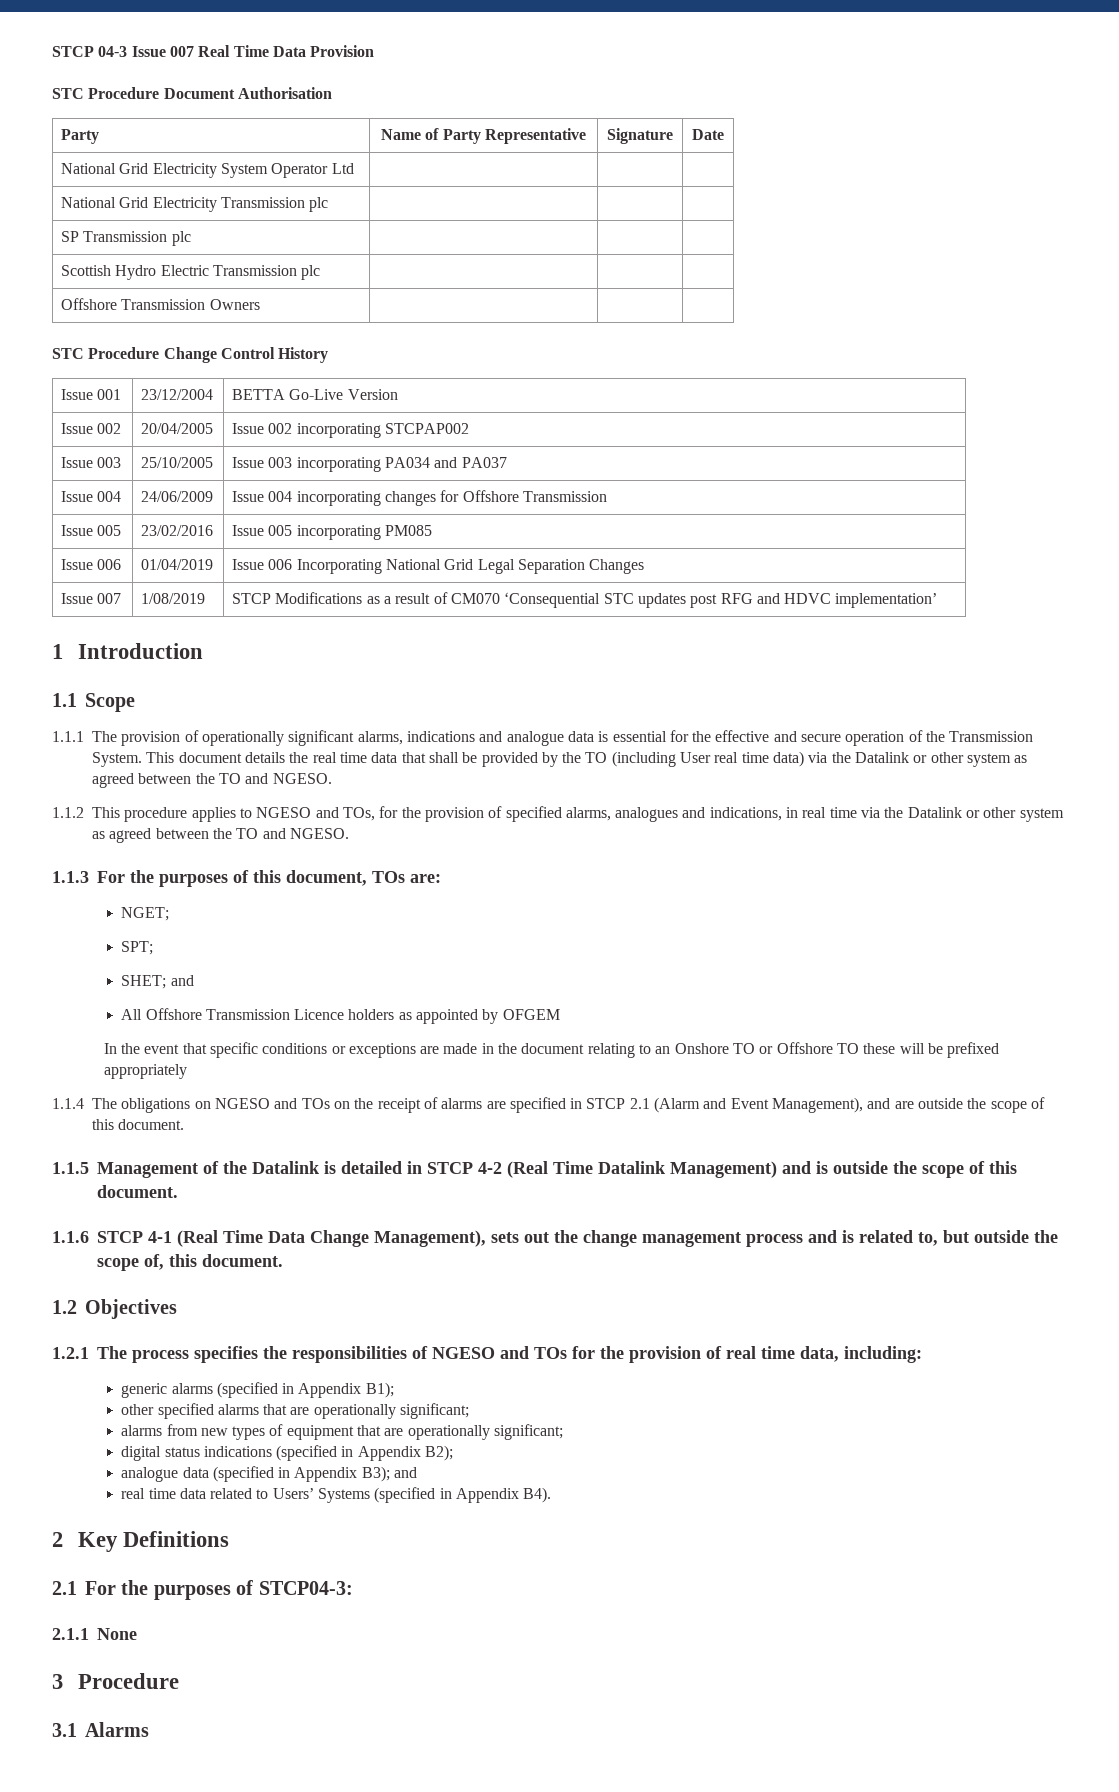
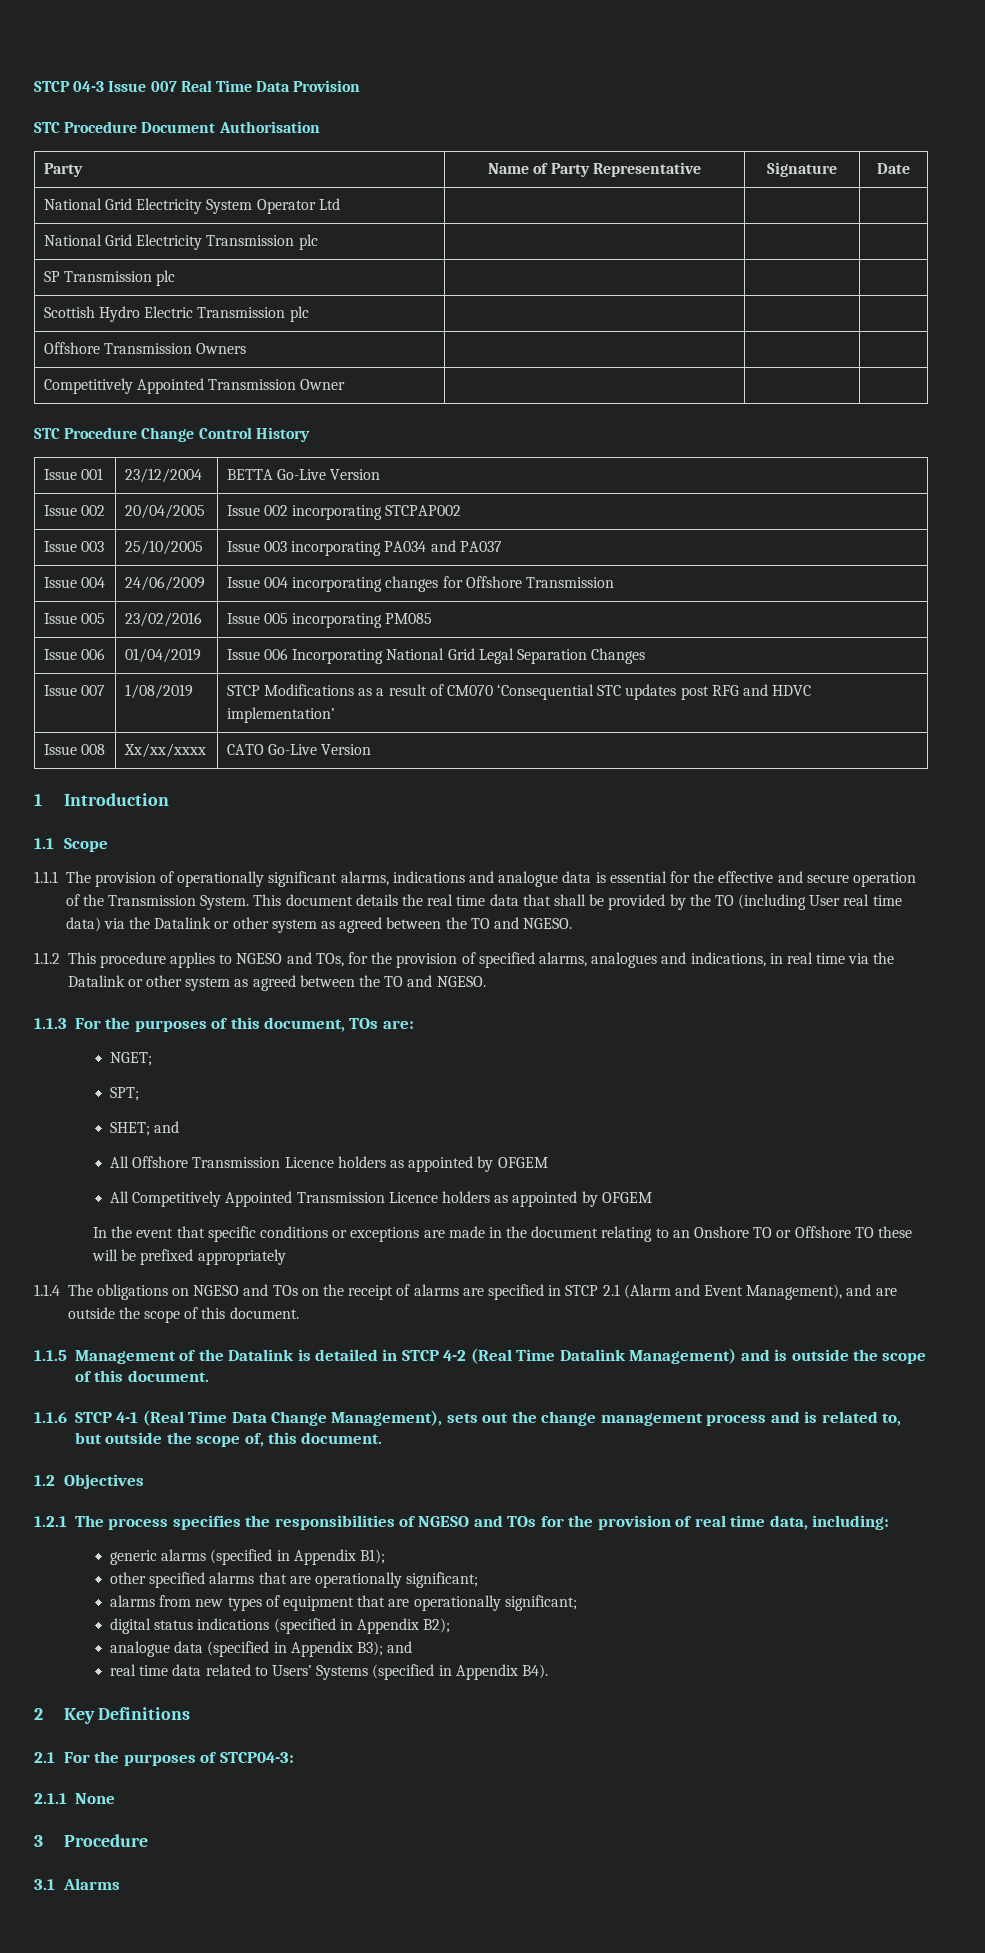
+ Competitively Appointed Transmission Owner | | |
+ Issue 008 | Xx/xx/xxxx | CATO Go-Live Version
+ All Competitively Appointed Transmission Licence holders as appointed by OFGEM

